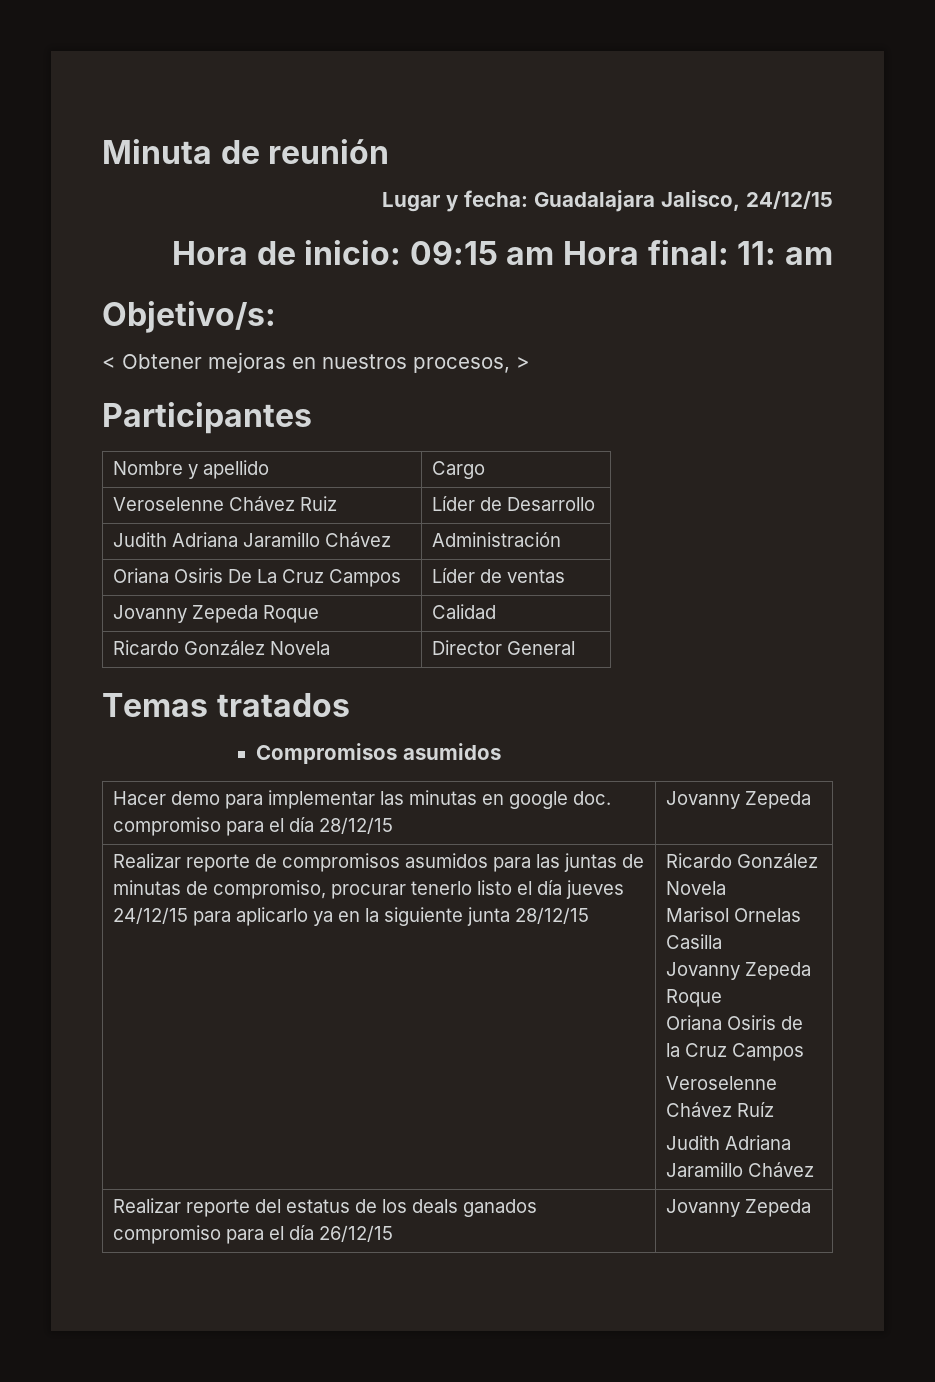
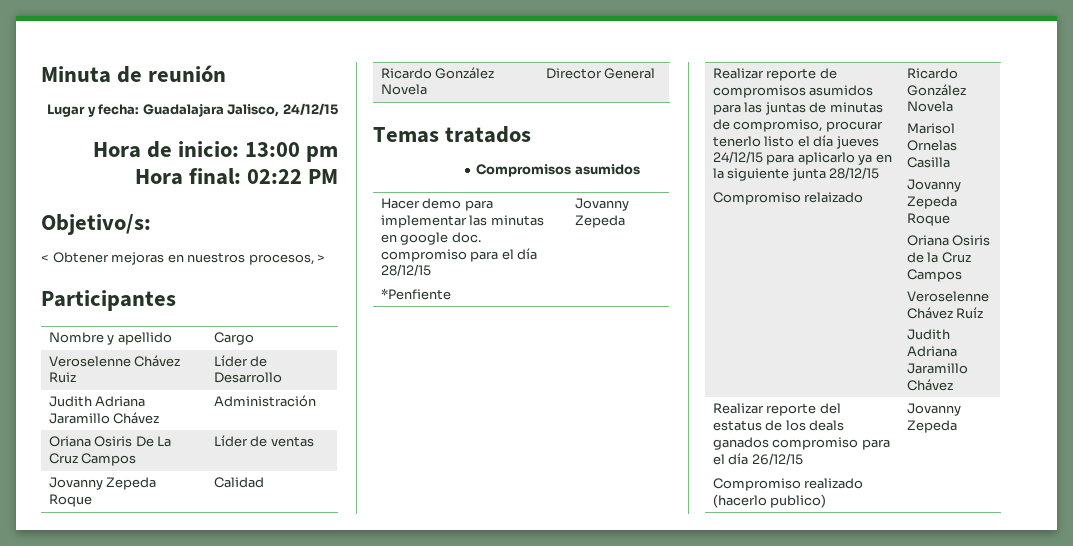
- Hora de inicio: 09:15 am Hora final: 11: am
+ Hora de inicio: 13:00 pm Hora final: 02:22 PM
- Hacer demo para implementar las minutas en google doc. compromiso para el día 28/12/15 | Jovanny Zepeda
+ Hacer demo para implementar las minutas en google doc. compromiso para el día 28/12/15
+ *Penfiente | Jovanny Zepeda
+ Compromiso relaizado
- Realizar reporte del estatus de los deals ganados compromiso para el día 26/12/15 | Jovanny Zepeda
+ Realizar reporte del estatus de los deals ganados compromiso para el día 26/12/15
+ Compromiso realizado (hacerlo publico) | Jovanny Zepeda

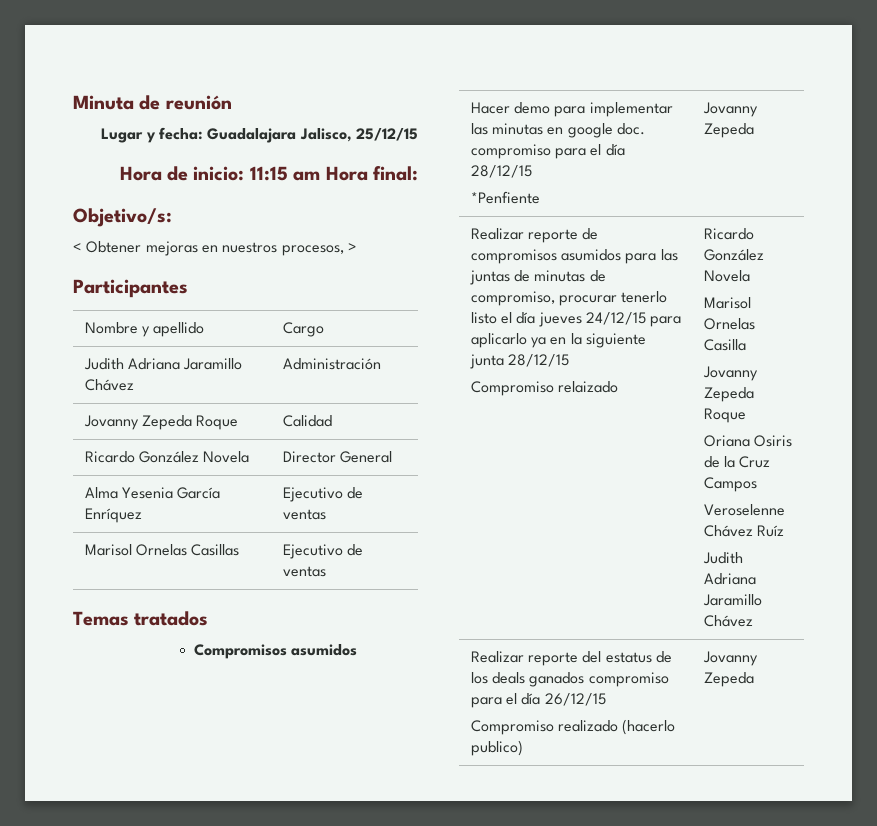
- Lugar y fecha: Guadalajara Jalisco, 24/12/15
+ Lugar y fecha: Guadalajara Jalisco, 25/12/15
- Hora de inicio: 13:00 pm Hora final: 02:22 PM
+ Hora de inicio: 11:15 am Hora final:
- Veroselenne Chávez Ruiz | Líder de Desarrollo
- Oriana Osiris De La Cruz Campos | Líder de ventas
+ Alma Yesenia García Enríquez | Ejecutivo de ventas
+ Marisol Ornelas Casillas | Ejecutivo de ventas

